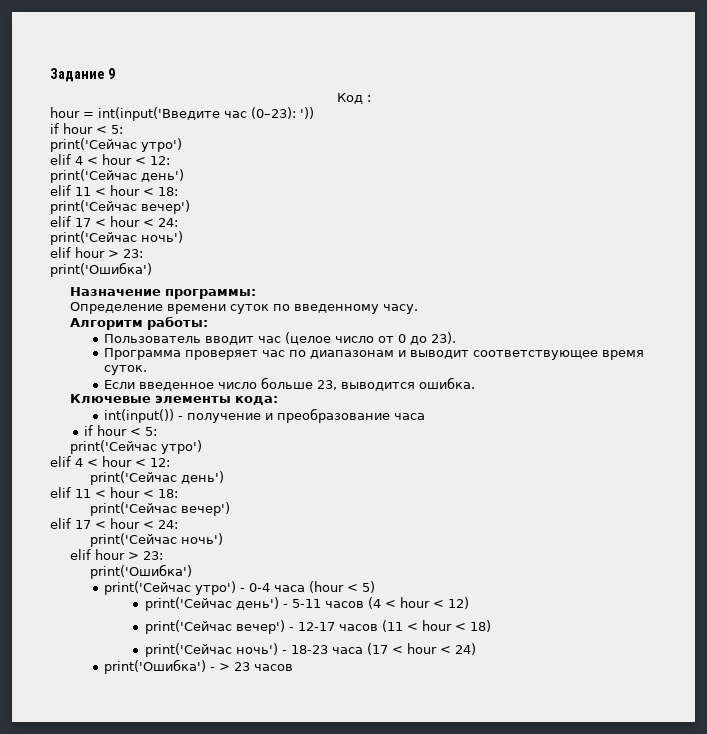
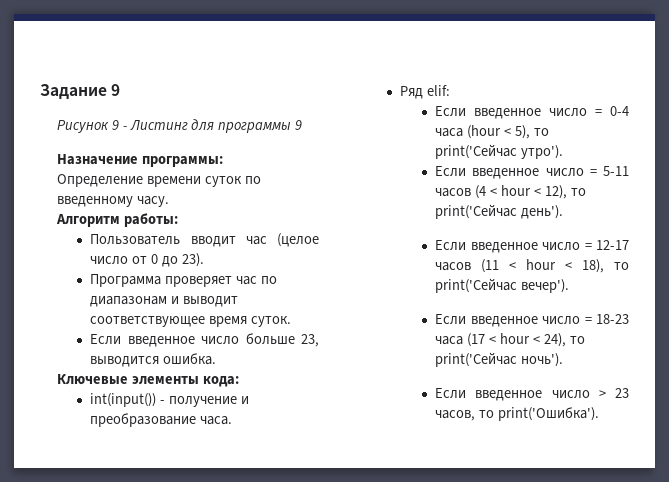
- Код :
- hour = int(input('Введите час (0–23): '))
- if hour < 5:
- print('Сейчас утро')
- elif 4 < hour < 12:
- print('Сейчас день')
- elif 11 < hour < 18:
- print('Сейчас вечер')
- elif 17 < hour < 24:
- print('Сейчас ночь')
- elif hour > 23:
- print('Ошибка')
+ Рисунок 9 - Листинг для программы 9
- int(input()) - получение и преобразование часа
- if hour < 5:
- print('Сейчас утро')
- elif 4 < hour < 12:
- print('Сейчас день')
- elif 11 < hour < 18:
- print('Сейчас вечер')
- elif 17 < hour < 24:
- print('Сейчас ночь')
- elif hour > 23:
- print('Ошибка')
- print('Сейчас утро') - 0-4 часа (hour < 5)
- print('Сейчас день') - 5-11 часов (4 < hour < 12)
- print('Сейчас вечер') - 12-17 часов (11 < hour < 18)
- print('Сейчас ночь') - 18-23 часа (17 < hour < 24)
- print('Ошибка') - > 23 часов
+ int(input()) - получение и преобразование часа.
+ Ряд elif:
+ Если введенное число = 0-4 часа (hour < 5), то print('Сейчас утро').
+ Если введенное число = 5-11 часов (4 < hour < 12), то print('Сейчас день').
+ Если введенное число = 12-17 часов (11 < hour < 18), то print('Сейчас вечер').
+ Если введенное число = 18-23 часа (17 < hour < 24), то print('Сейчас ночь').
+ Если введенное число > 23 часов, то print('Ошибка').

